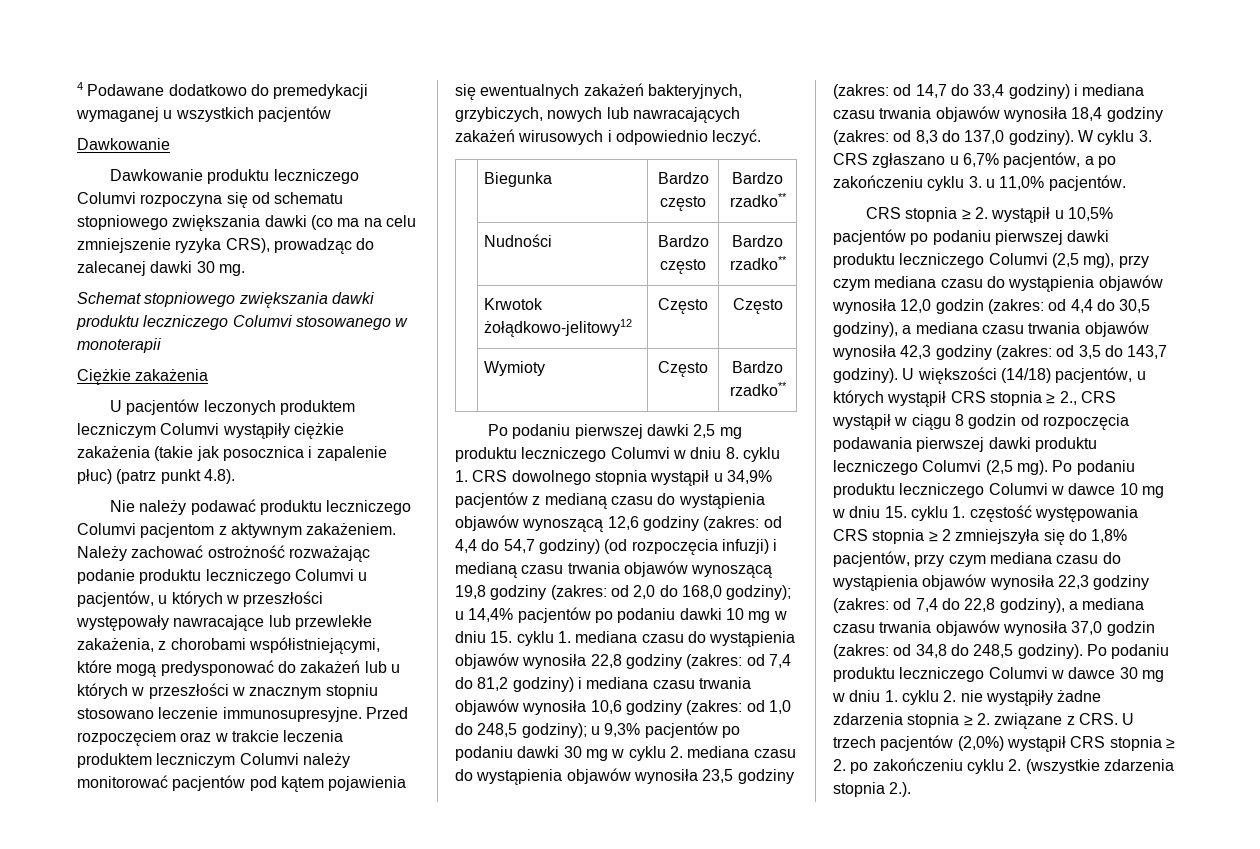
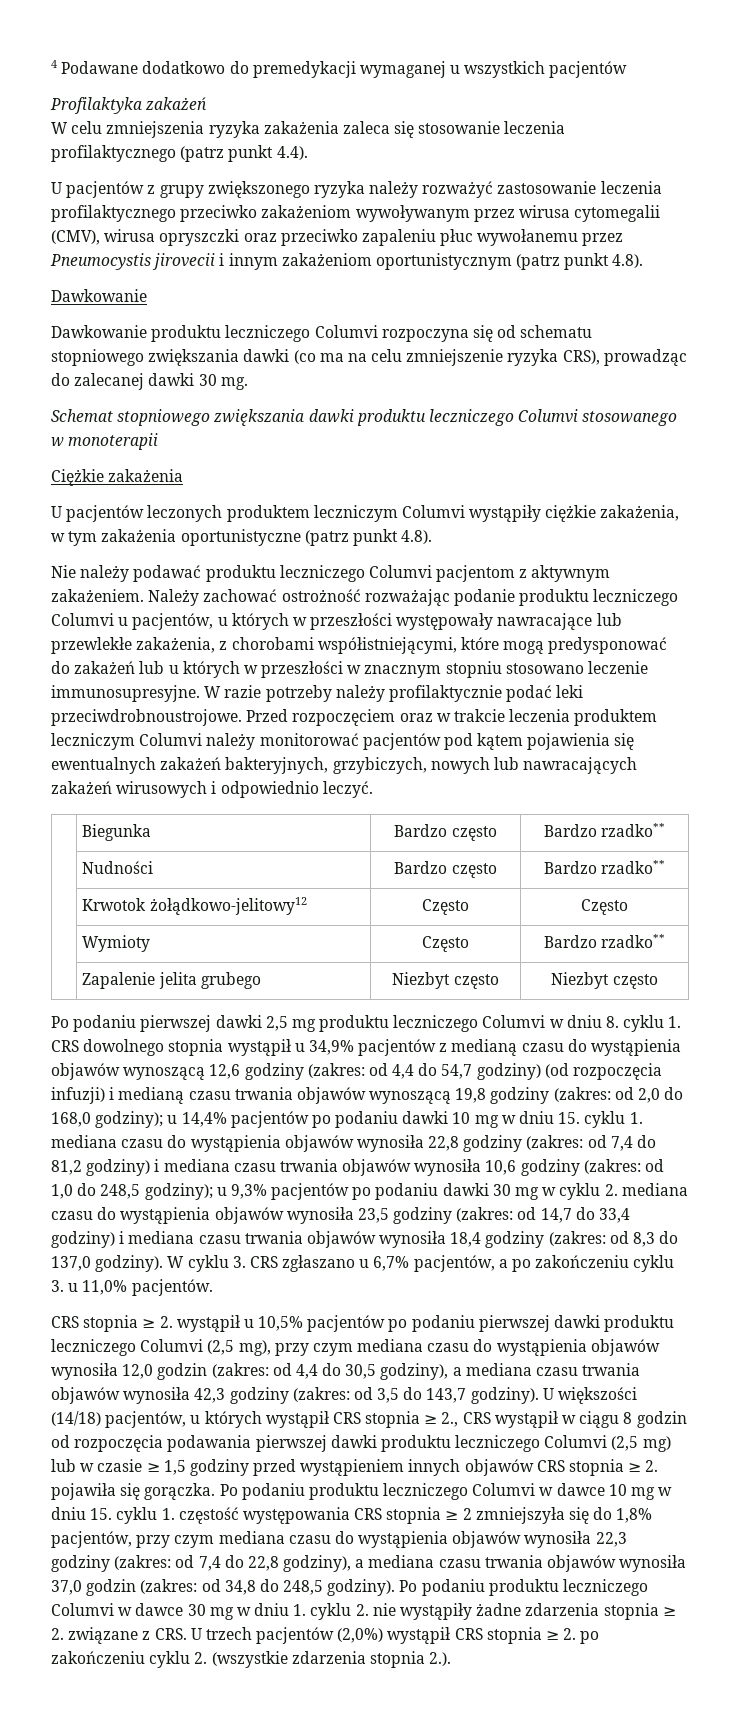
+ Profilaktyka zakażeń
+ W celu zmniejszenia ryzyka zakażenia zaleca się stosowanie leczenia profilaktycznego (patrz punkt 4.4).
+ U pacjentów z grupy zwiększonego ryzyka należy rozważyć zastosowanie leczenia profilaktycznego przeciwko zakażeniom wywoływanym przez wirusa cytomegalii (CMV), wirusa opryszczki oraz przeciwko zapaleniu płuc wywołanemu przez Pneumocystis jirovecii i innym zakażeniom oportunistycznym (patrz punkt 4.8).
- U pacjentów leczonych produktem leczniczym Columvi wystąpiły ciężkie zakażenia (takie jak posocznica i zapalenie płuc) (patrz punkt 4.8).
+ U pacjentów leczonych produktem leczniczym Columvi wystąpiły ciężkie zakażenia, w tym zakażenia oportunistyczne (patrz punkt 4.8).
+ W razie potrzeby należy profilaktycznie podać leki przeciwdrobnoustrojowe.
+ | Zapalenie jelita grubego | Niezbyt często | Niezbyt często
- U większości (14/18) pacjentów, u których wystąpił CRS stopnia ≥ 2., CRS wystąpił w ciągu 8 godzin od rozpoczęcia podawania pierwszej dawki produktu leczniczego Columvi (2,5 mg).
+ U większości (14/18) pacjentów, u których wystąpił CRS stopnia ≥ 2., CRS wystąpił w ciągu 8 godzin od rozpoczęcia podawania pierwszej dawki produktu leczniczego Columvi (2,5 mg) lub w czasie ≥ 1,5 godziny przed wystąpieniem innych objawów CRS stopnia ≥ 2. pojawiła się gorączka.

